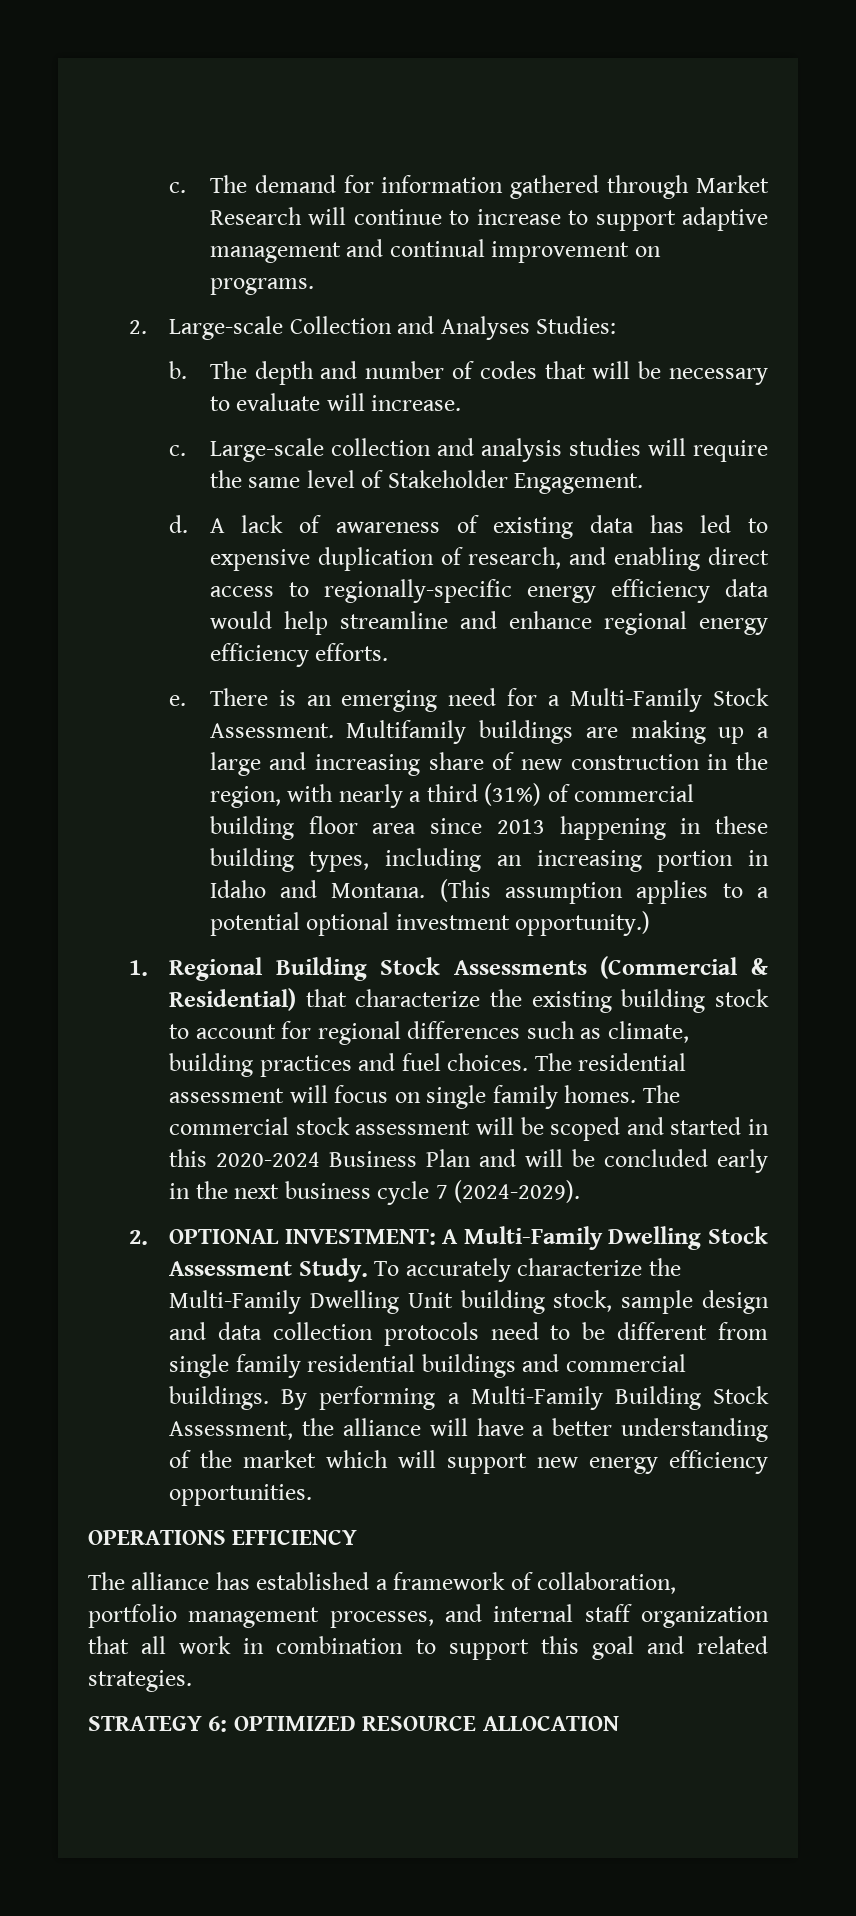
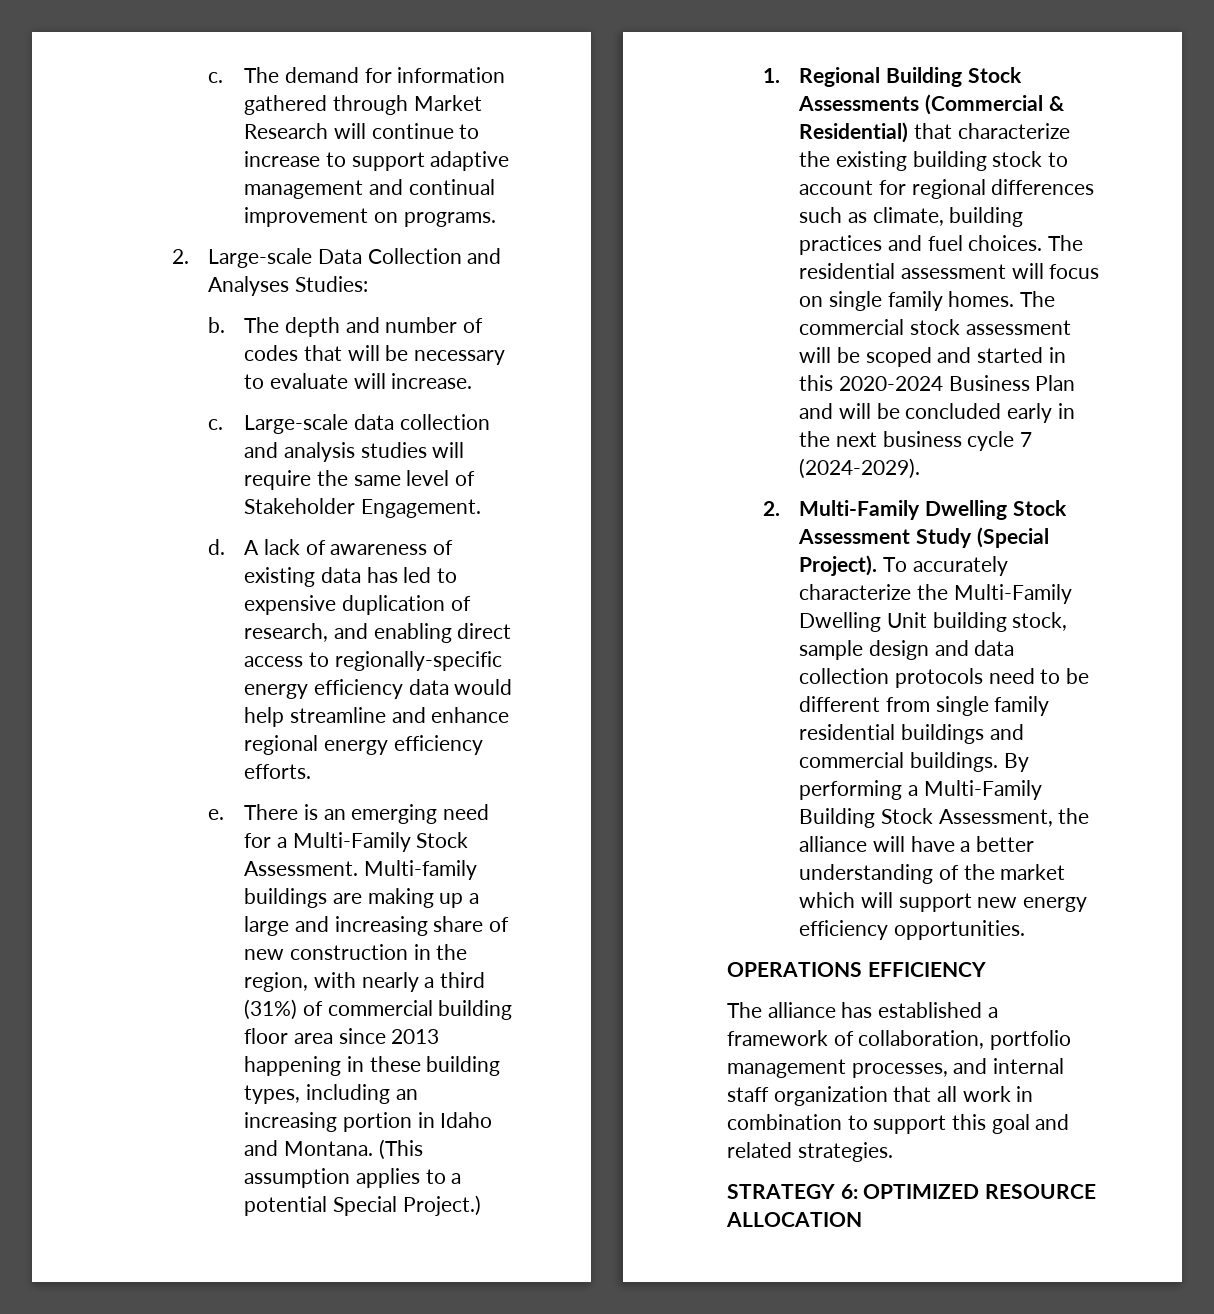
- 2. Large-scale Collection and Analyses Studies:
+ 2. Large-scale Data Collection and Analyses Studies:
- Large-scale collection and analysis studies will require the same level of Stakeholder Engagement.
+ Large-scale data collection and analysis studies will require the same level of Stakeholder Engagement.
- Multifamily buildings are making up a large and increasing share of new construction in the region, with nearly a third (31%) of commercial building floor area since 2013 happening in these building types, including an increasing portion in Idaho and Montana.
+ Multi-family buildings are making up a large and increasing share of new construction in the region, with nearly a third (31%) of commercial building floor area since 2013 happening in these building types, including an increasing portion in Idaho and Montana.
- (This assumption applies to a potential optional investment opportunity.)
+ (This assumption applies to a potential Special Project.)
- 2. OPTIONAL INVESTMENT: A Multi-Family Dwelling Stock Assessment Study.
+ 2. Multi-Family Dwelling Stock Assessment Study (Special Project).

